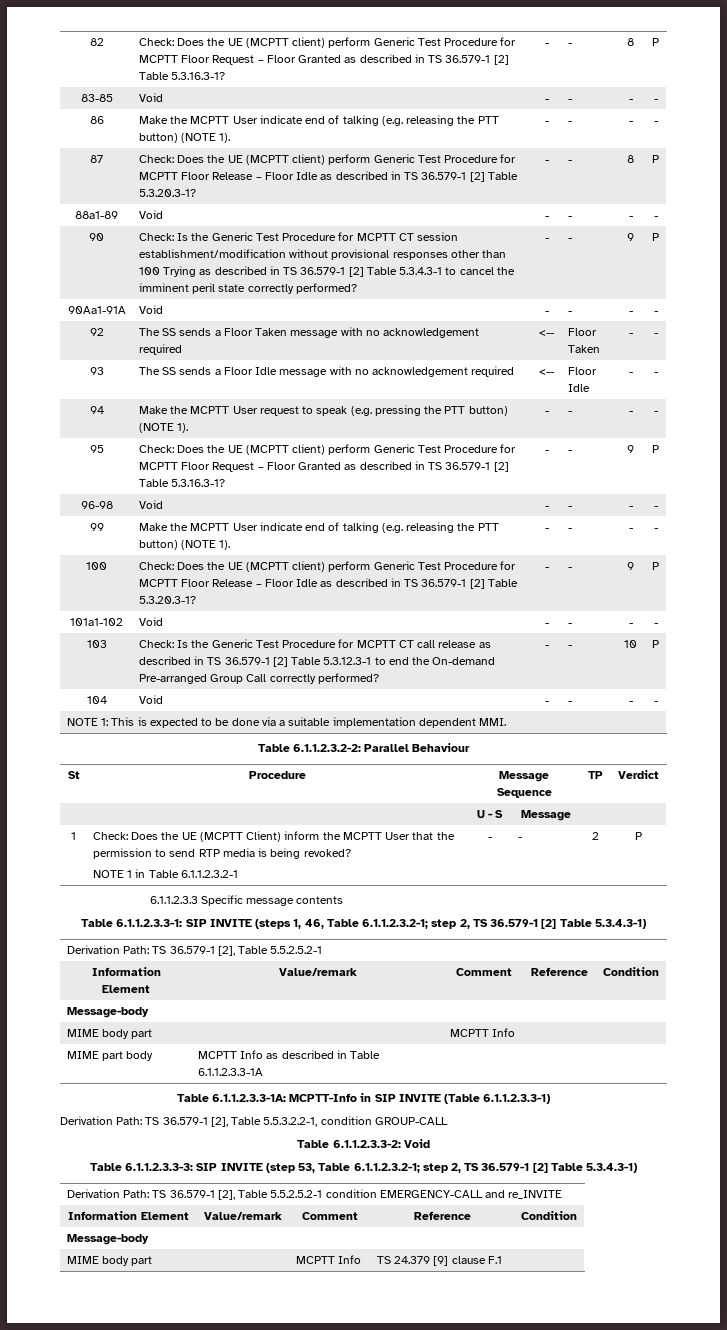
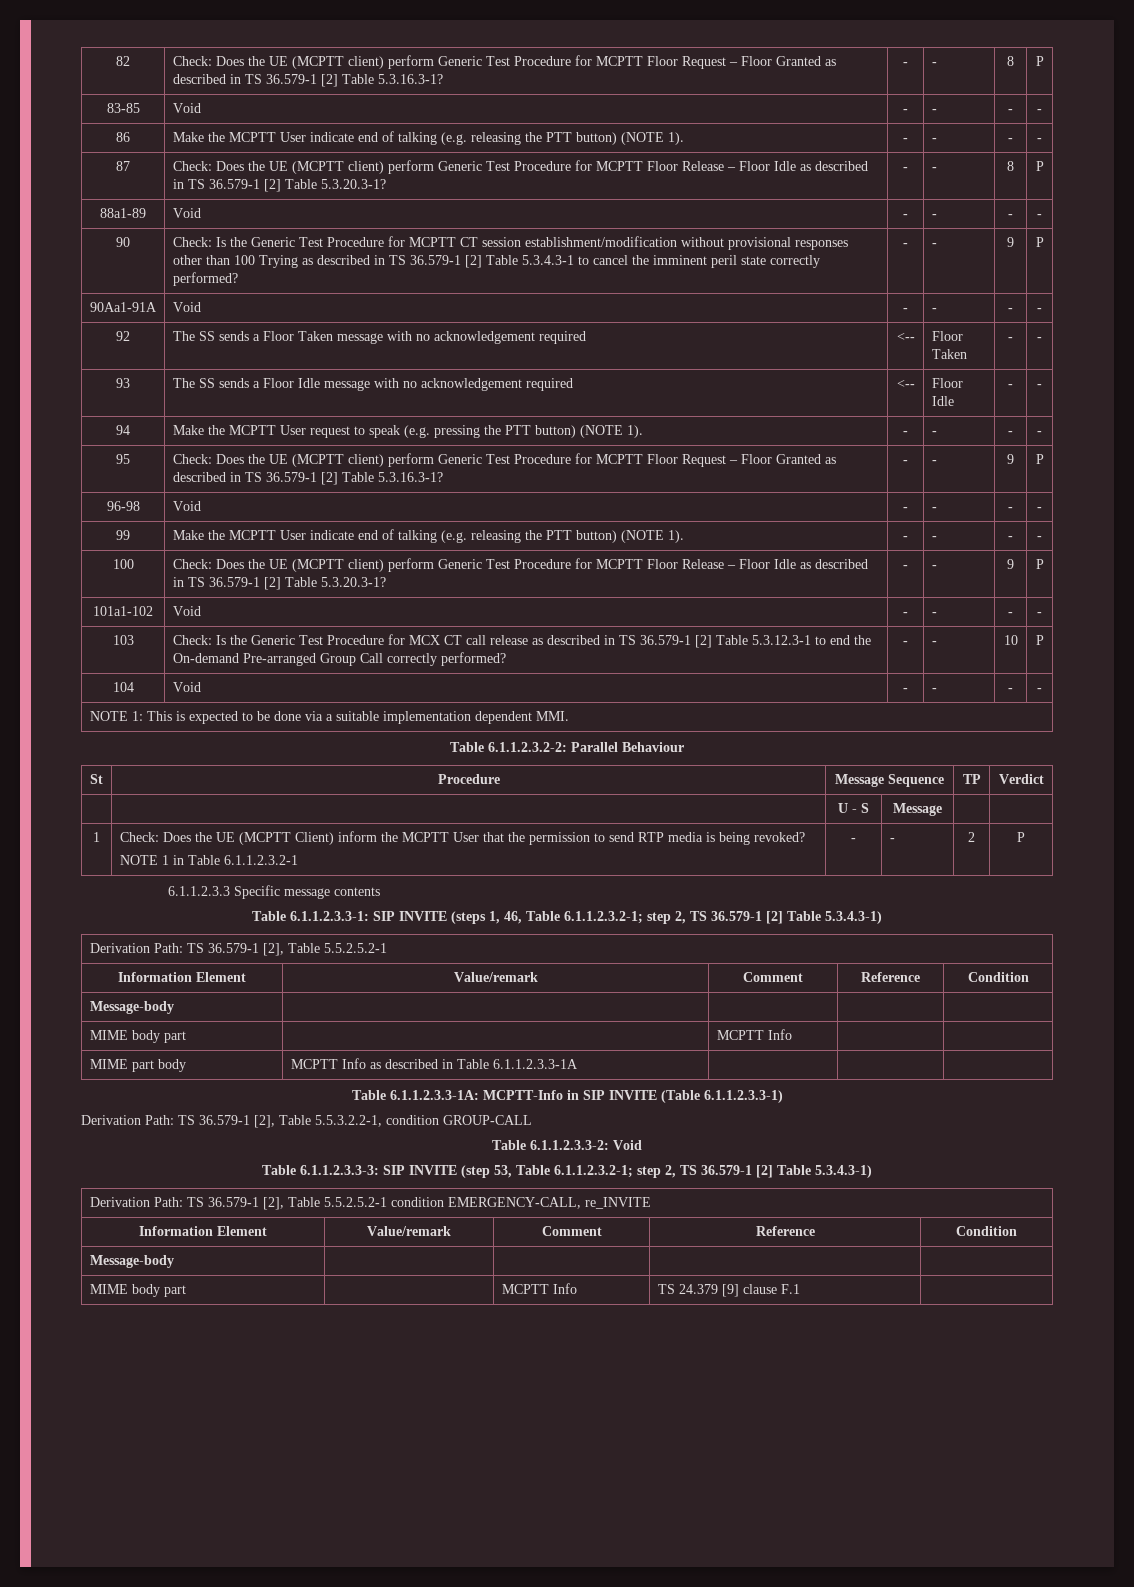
- 103 | Check: Is the Generic Test Procedure for MCPTT CT call release as described in TS 36.579-1 [2] Table 5.3.12.3-1 to end the On-demand Pre-arranged Group Call correctly performed? | - | - | 10 | P
+ 103 | Check: Is the Generic Test Procedure for MCX CT call release as described in TS 36.579-1 [2] Table 5.3.12.3-1 to end the On-demand Pre-arranged Group Call correctly performed? | - | - | 10 | P
- Derivation Path: TS 36.579-1 [2], Table 5.5.2.5.2-1 condition EMERGENCY-CALL and re_INVITE
+ Derivation Path: TS 36.579-1 [2], Table 5.5.2.5.2-1 condition EMERGENCY-CALL, re_INVITE

